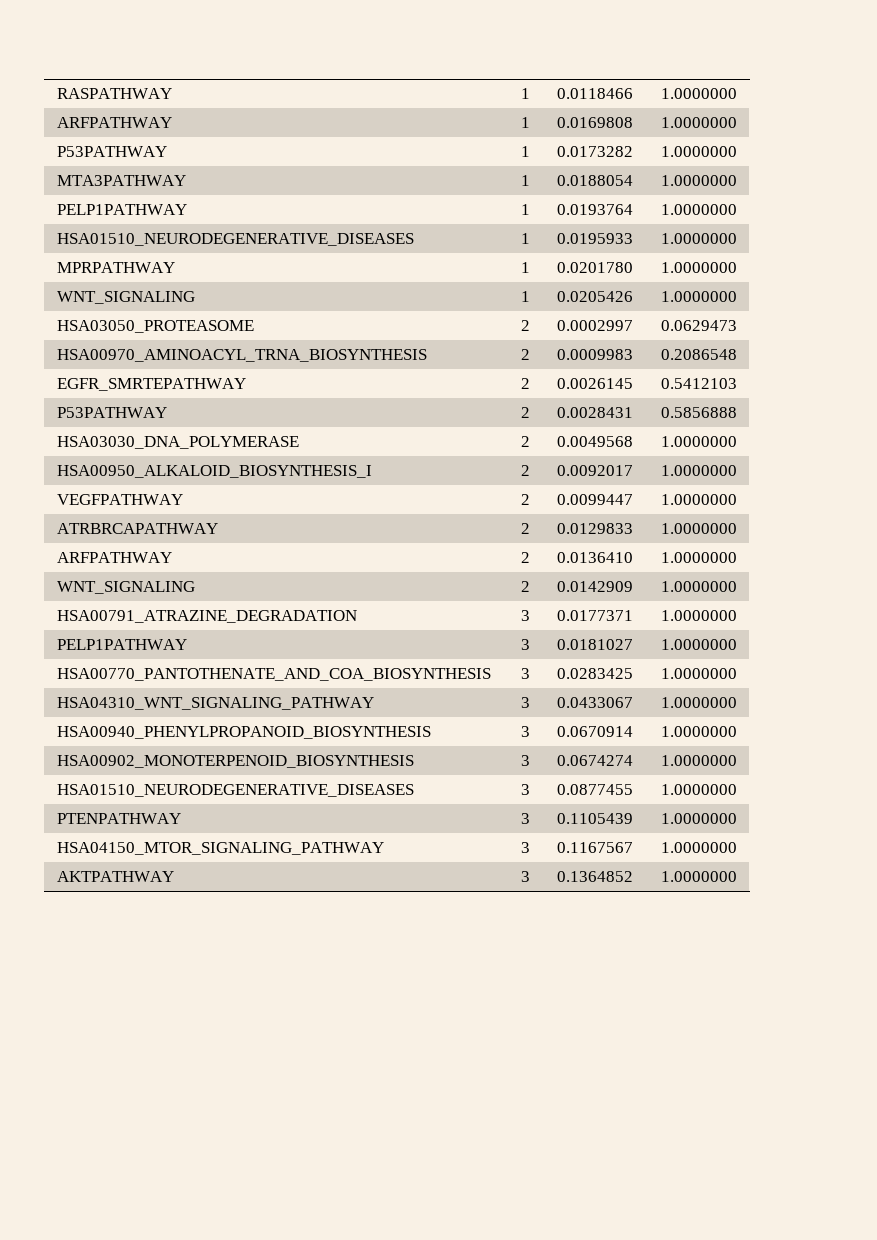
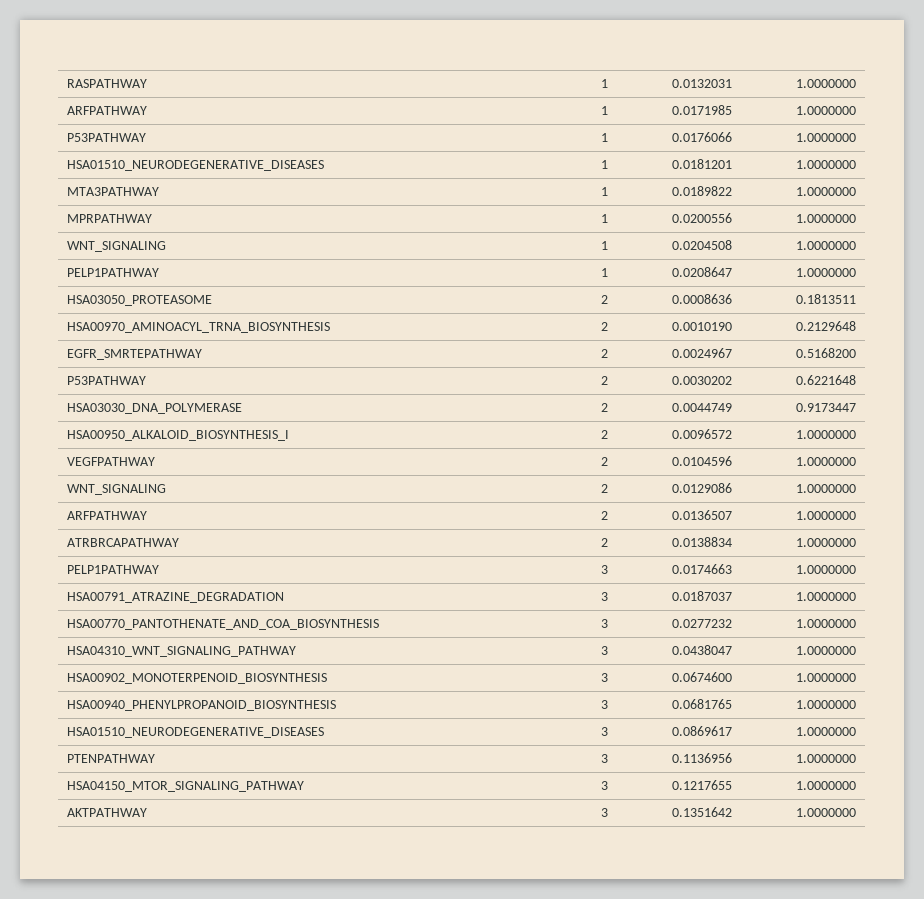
- RASPATHWAY | 1 | 0.0118466 | 1.0000000
+ RASPATHWAY | 1 | 0.0132031 | 1.0000000
- ARFPATHWAY | 1 | 0.0169808 | 1.0000000
+ ARFPATHWAY | 1 | 0.0171985 | 1.0000000
- P53PATHWAY | 1 | 0.0173282 | 1.0000000
- MTA3PATHWAY | 1 | 0.0188054 | 1.0000000
- PELP1PATHWAY | 1 | 0.0193764 | 1.0000000
- HSA01510_NEURODEGENERATIVE_DISEASES | 1 | 0.0195933 | 1.0000000
- MPRPATHWAY | 1 | 0.0201780 | 1.0000000
- WNT_SIGNALING | 1 | 0.0205426 | 1.0000000
+ P53PATHWAY | 1 | 0.0176066 | 1.0000000
+ HSA01510_NEURODEGENERATIVE_DISEASES | 1 | 0.0181201 | 1.0000000
+ MTA3PATHWAY | 1 | 0.0189822 | 1.0000000
+ MPRPATHWAY | 1 | 0.0200556 | 1.0000000
+ WNT_SIGNALING | 1 | 0.0204508 | 1.0000000
+ PELP1PATHWAY | 1 | 0.0208647 | 1.0000000
- HSA03050_PROTEASOME | 2 | 0.0002997 | 0.0629473
+ HSA03050_PROTEASOME | 2 | 0.0008636 | 0.1813511
- HSA00970_AMINOACYL_TRNA_BIOSYNTHESIS | 2 | 0.0009983 | 0.2086548
+ HSA00970_AMINOACYL_TRNA_BIOSYNTHESIS | 2 | 0.0010190 | 0.2129648
- EGFR_SMRTEPATHWAY | 2 | 0.0026145 | 0.5412103
+ EGFR_SMRTEPATHWAY | 2 | 0.0024967 | 0.5168200
- P53PATHWAY | 2 | 0.0028431 | 0.5856888
+ P53PATHWAY | 2 | 0.0030202 | 0.6221648
- HSA03030_DNA_POLYMERASE | 2 | 0.0049568 | 1.0000000
+ HSA03030_DNA_POLYMERASE | 2 | 0.0044749 | 0.9173447
- HSA00950_ALKALOID_BIOSYNTHESIS_I | 2 | 0.0092017 | 1.0000000
+ HSA00950_ALKALOID_BIOSYNTHESIS_I | 2 | 0.0096572 | 1.0000000
- VEGFPATHWAY | 2 | 0.0099447 | 1.0000000
+ VEGFPATHWAY | 2 | 0.0104596 | 1.0000000
+ WNT_SIGNALING | 2 | 0.0129086 | 1.0000000
+ ARFPATHWAY | 2 | 0.0136507 | 1.0000000
- ATRBRCAPATHWAY | 2 | 0.0129833 | 1.0000000
- ARFPATHWAY | 2 | 0.0136410 | 1.0000000
- WNT_SIGNALING | 2 | 0.0142909 | 1.0000000
- HSA00791_ATRAZINE_DEGRADATION | 3 | 0.0177371 | 1.0000000
- PELP1PATHWAY | 3 | 0.0181027 | 1.0000000
+ ATRBRCAPATHWAY | 2 | 0.0138834 | 1.0000000
+ PELP1PATHWAY | 3 | 0.0174663 | 1.0000000
+ HSA00791_ATRAZINE_DEGRADATION | 3 | 0.0187037 | 1.0000000
- HSA00770_PANTOTHENATE_AND_COA_BIOSYNTHESIS | 3 | 0.0283425 | 1.0000000
+ HSA00770_PANTOTHENATE_AND_COA_BIOSYNTHESIS | 3 | 0.0277232 | 1.0000000
- HSA04310_WNT_SIGNALING_PATHWAY | 3 | 0.0433067 | 1.0000000
- HSA00940_PHENYLPROPANOID_BIOSYNTHESIS | 3 | 0.0670914 | 1.0000000
- HSA00902_MONOTERPENOID_BIOSYNTHESIS | 3 | 0.0674274 | 1.0000000
+ HSA04310_WNT_SIGNALING_PATHWAY | 3 | 0.0438047 | 1.0000000
+ HSA00902_MONOTERPENOID_BIOSYNTHESIS | 3 | 0.0674600 | 1.0000000
+ HSA00940_PHENYLPROPANOID_BIOSYNTHESIS | 3 | 0.0681765 | 1.0000000
- HSA01510_NEURODEGENERATIVE_DISEASES | 3 | 0.0877455 | 1.0000000
+ HSA01510_NEURODEGENERATIVE_DISEASES | 3 | 0.0869617 | 1.0000000
- PTENPATHWAY | 3 | 0.1105439 | 1.0000000
+ PTENPATHWAY | 3 | 0.1136956 | 1.0000000
- HSA04150_MTOR_SIGNALING_PATHWAY | 3 | 0.1167567 | 1.0000000
+ HSA04150_MTOR_SIGNALING_PATHWAY | 3 | 0.1217655 | 1.0000000
- AKTPATHWAY | 3 | 0.1364852 | 1.0000000
+ AKTPATHWAY | 3 | 0.1351642 | 1.0000000

